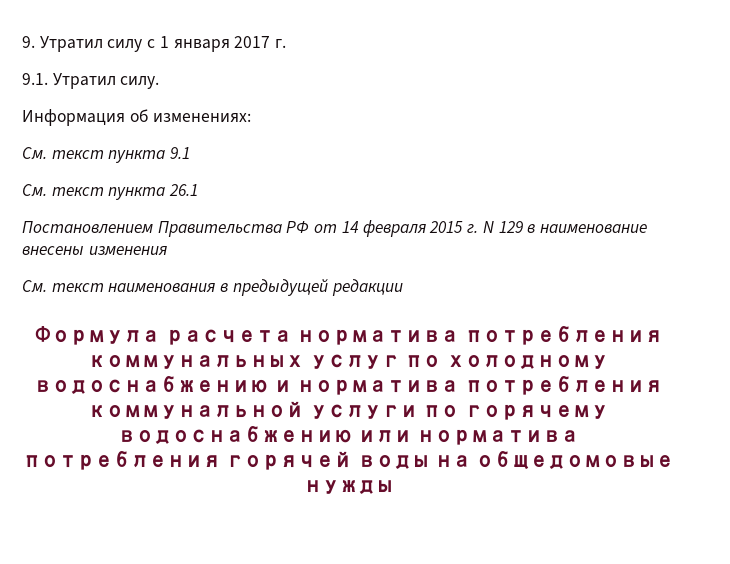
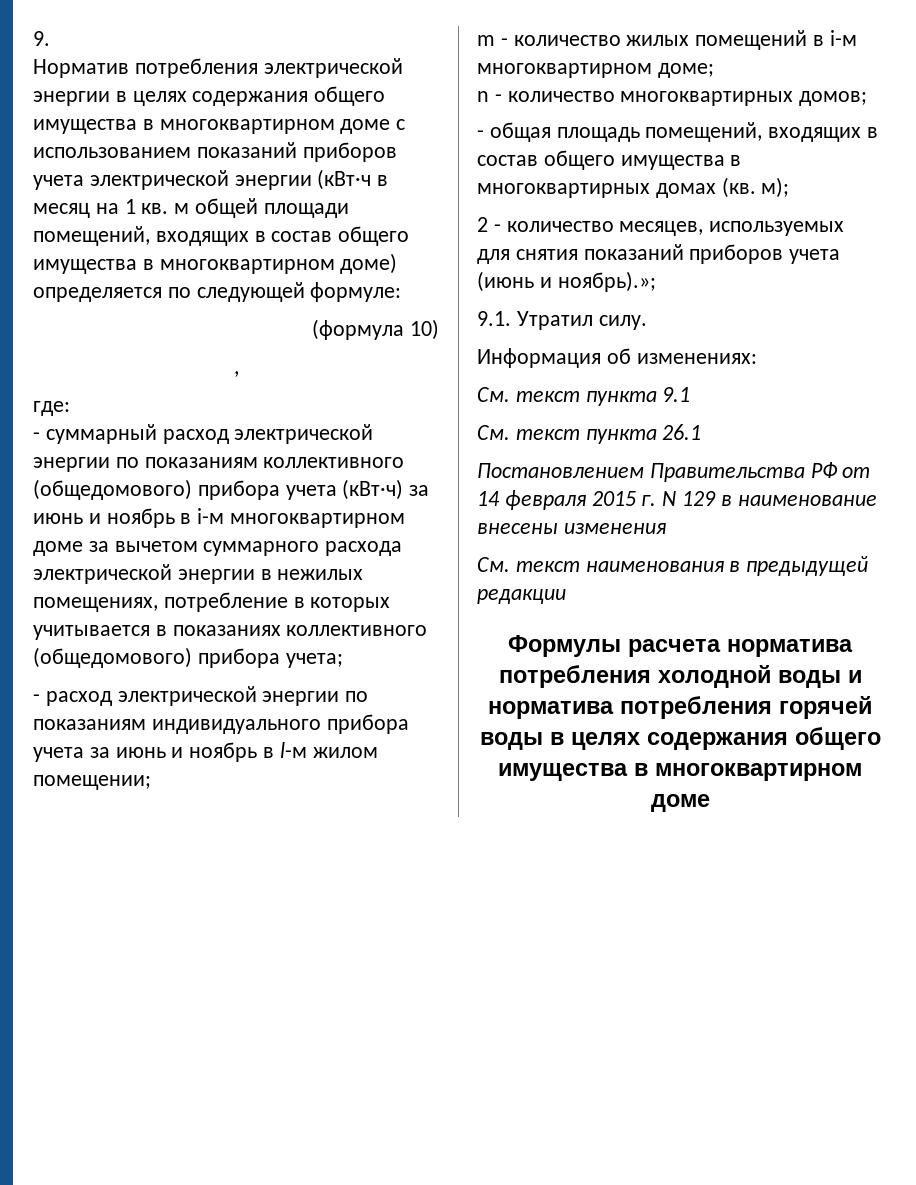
- 9. Утратил силу с 1 января 2017 г.
+ 9.
+ Норматив потребления электрической энергии в целях содержания общего имущества в многоквартирном доме с использованием показаний приборов учета электрической энергии (кВт·ч в месяц на 1 кв. м общей площади помещений, входящих в состав общего имущества в многоквартирном доме) определяется по следующей формуле:
+ (формула 10)
+ ,
+ где:
+ - суммарный расход электрической энергии по показаниям коллективного (общедомового) прибора учета (кВт·ч) за июнь и ноябрь в i-м многоквартирном доме за вычетом суммарного расхода электрической энергии в нежилых помещениях, потребление в которых учитывается в показаниях коллективного (общедомового) прибора учета;
+ - расход электрической энергии по показаниям индивидуального прибора учета за июнь и ноябрь в l-м жилом помещении;
+ m - количество жилых помещений в i-м многоквартирном доме;
+ n - количество многоквартирных домов;
+ - общая площадь помещений, входящих в состав общего имущества в многоквартирных домах (кв. м);
+ 2 - количество месяцев, используемых для снятия показаний приборов учета (июнь и ноябрь).»;
- Формула расчета норматива потребления коммунальных услуг по холодному водоснабжению и норматива потребления коммунальной услуги по горячему водоснабжению или норматива потребления горячей воды на общедомовые нужды
+ Формулы расчета норматива потребления холодной воды и норматива потребления горячей воды в целях содержания общего имущества в многоквартирном доме

